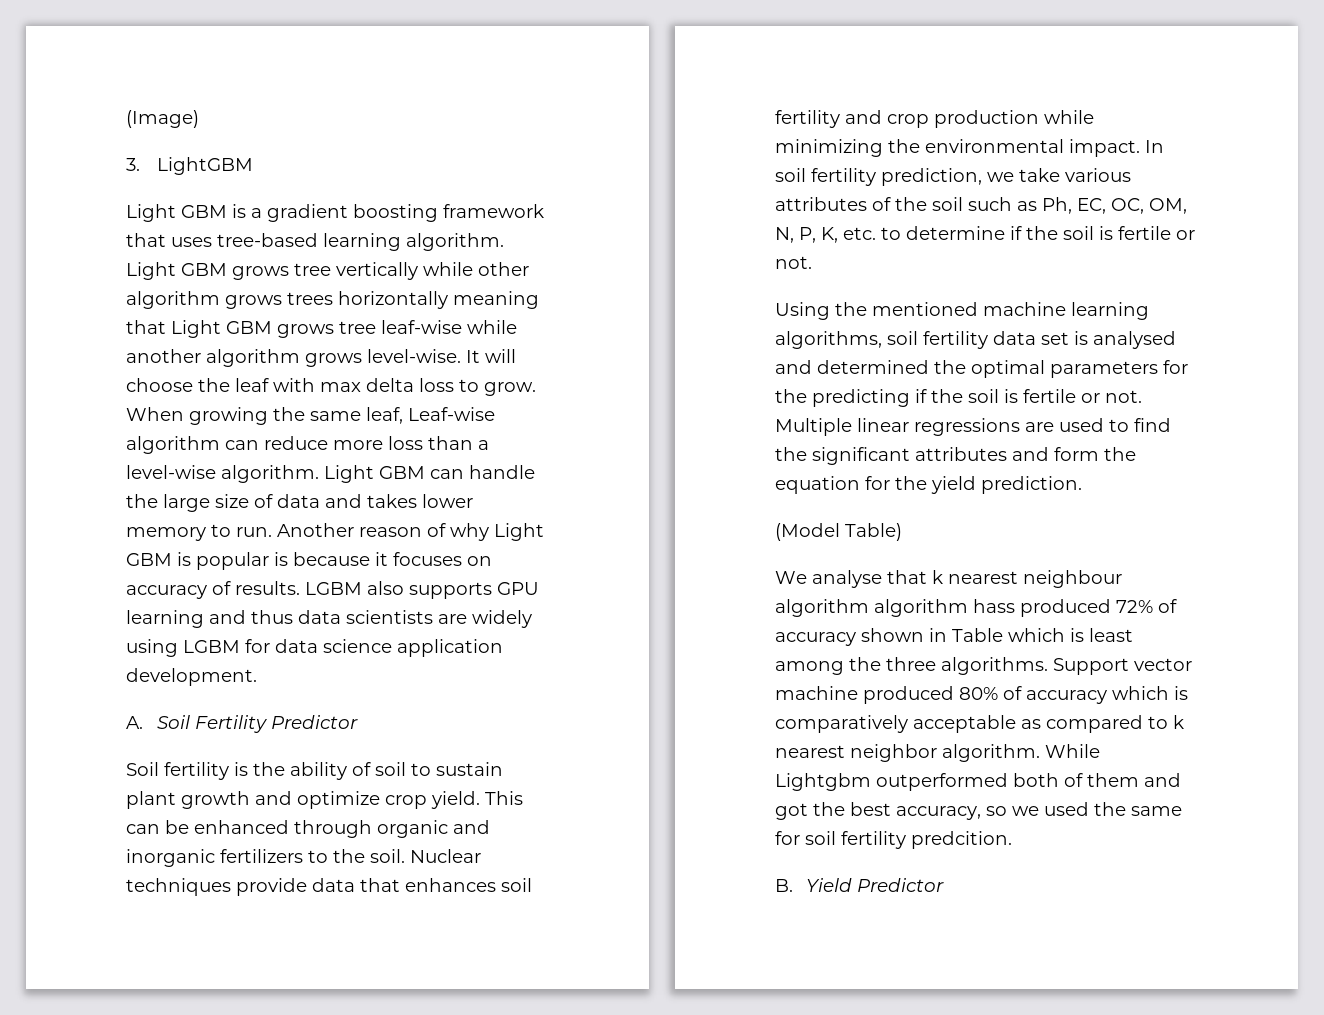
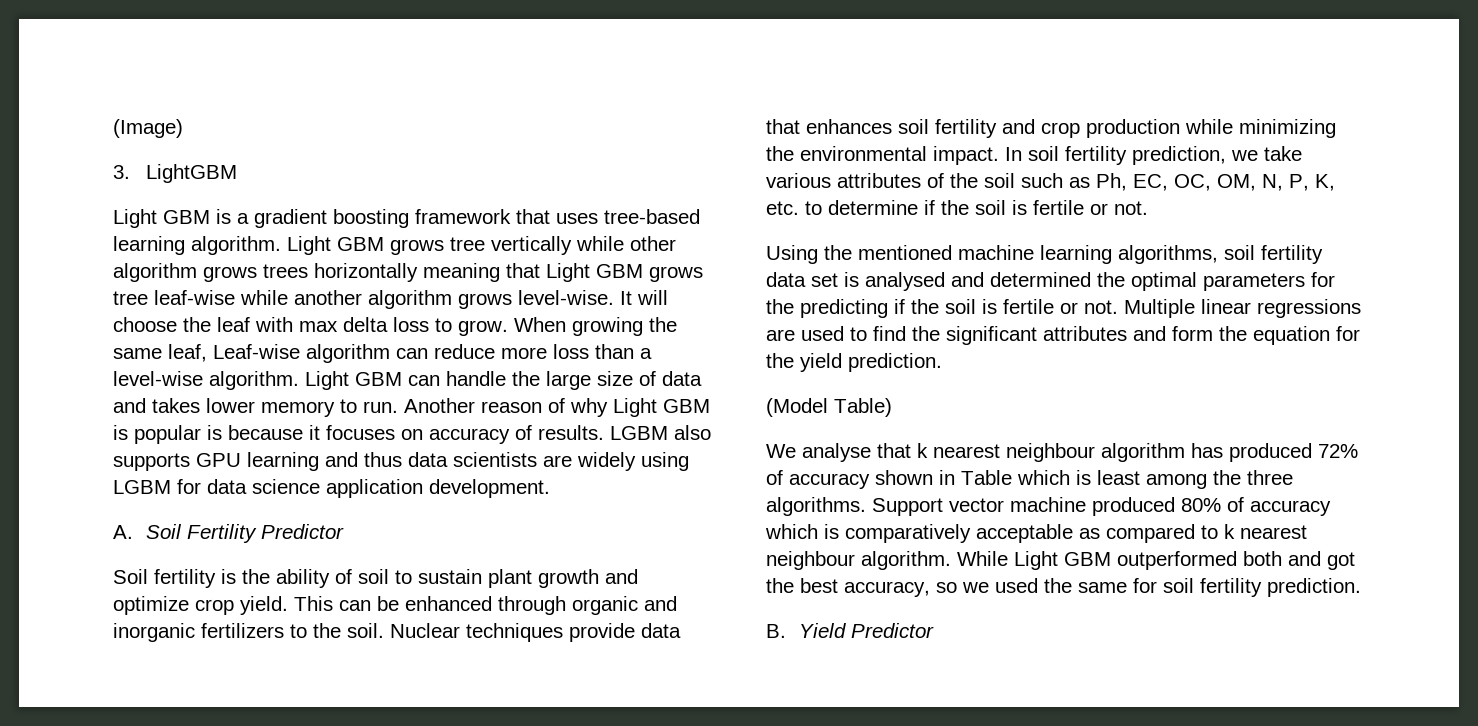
- We analyse that k nearest neighbour algorithm algorithm hass produced 72% of accuracy shown in Table which is least among the three algorithms.
+ We analyse that k nearest neighbour algorithm has produced 72% of accuracy shown in Table which is least among the three algorithms.
- Support vector machine produced 80% of accuracy which is comparatively acceptable as compared to k nearest neighbor algorithm.
+ Support vector machine produced 80% of accuracy which is comparatively acceptable as compared to k nearest neighbour algorithm.
- While Lightgbm outperformed both of them and got the best accuracy, so we used the same for soil fertility predcition.
+ While Light GBM outperformed both and got the best accuracy, so we used the same for soil fertility prediction.

